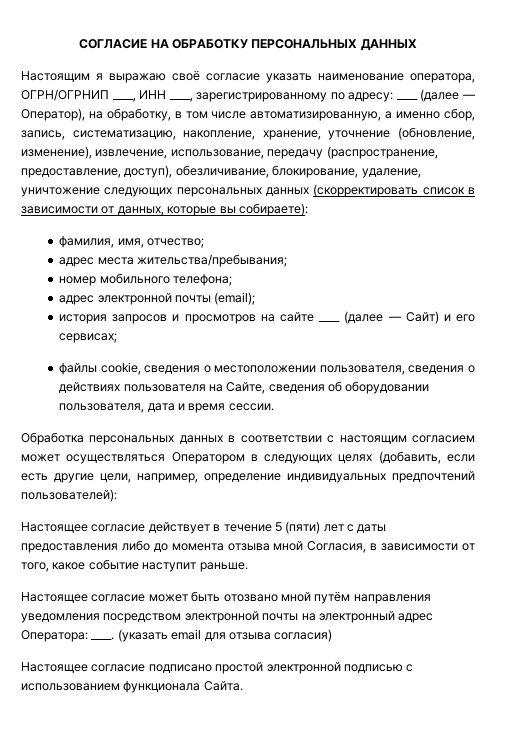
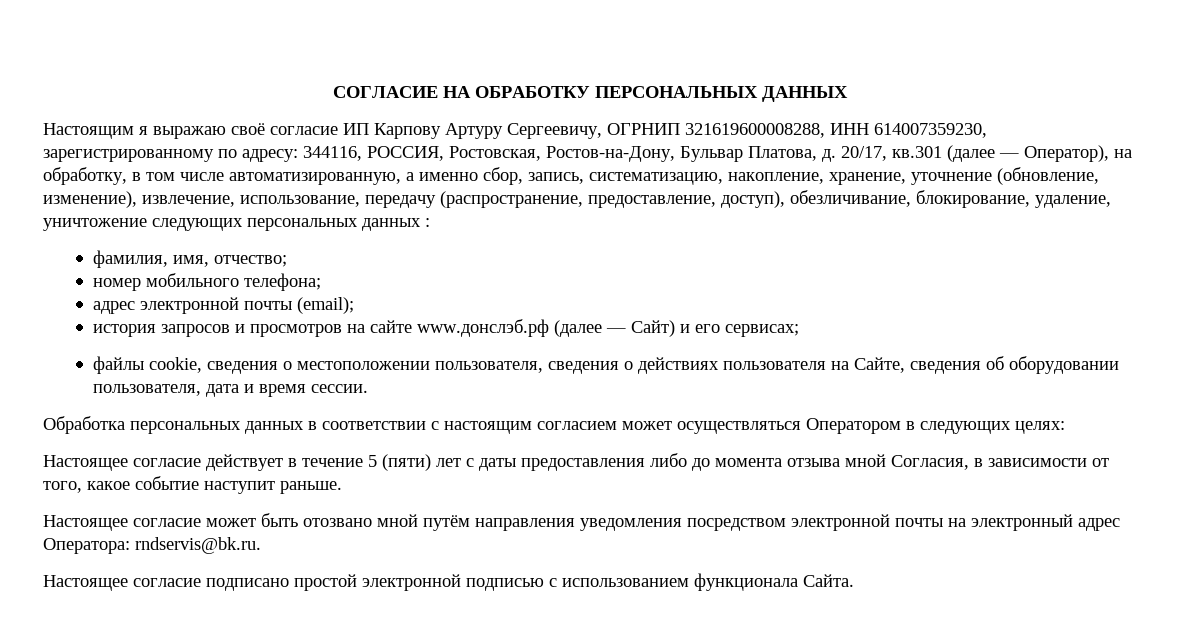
- Настоящим я выражаю своё согласие указать наименование оператора, ОГРН/ОГРНИП ____, ИНН ____, зарегистрированному по адресу: ____ (далее — Оператор), на обработку, в том числе автоматизированную, а именно сбор, запись, систематизацию, накопление, хранение, уточнение (обновление, изменение), извлечение, использование, передачу (распространение, предоставление, доступ), обезличивание, блокирование, удаление, уничтожение следующих персональных данных (скорректировать список в зависимости от данных, которые вы собираете):
+ Настоящим я выражаю своё согласие ИП Карпову Артуру Сергеевичу, ОГРНИП 321619600008288, ИНН 614007359230, зарегистрированному по адресу: 344116, РОССИЯ, Ростовская, Ростов-на-Дону, Бульвар Платова, д. 20/17, кв.301 (далее — Оператор), на обработку, в том числе автоматизированную, а именно сбор, запись, систематизацию, накопление, хранение, уточнение (обновление, изменение), извлечение, использование, передачу (распространение, предоставление, доступ), обезличивание, блокирование, удаление, уничтожение следующих персональных данных :
- адрес места жительства/пребывания;
- история запросов и просмотров на сайте ____ (далее — Сайт) и его сервисах;
+ история запросов и просмотров на сайте www.донслэб.рф (далее — Сайт) и его сервисах;
- Обработка персональных данных в соответствии с настоящим согласием может осуществляться Оператором в следующих целях (добавить, если есть другие цели, например, определение индивидуальных предпочтений пользователей):
+ Обработка персональных данных в соответствии с настоящим согласием может осуществляться Оператором в следующих целях:
- Настоящее согласие может быть отозвано мной путём направления уведомления посредством электронной почты на электронный адрес Оператора: ____. (указать email для отзыва согласия)
+ Настоящее согласие может быть отозвано мной путём направления уведомления посредством электронной почты на электронный адрес Оператора: rndservis@bk.ru.

